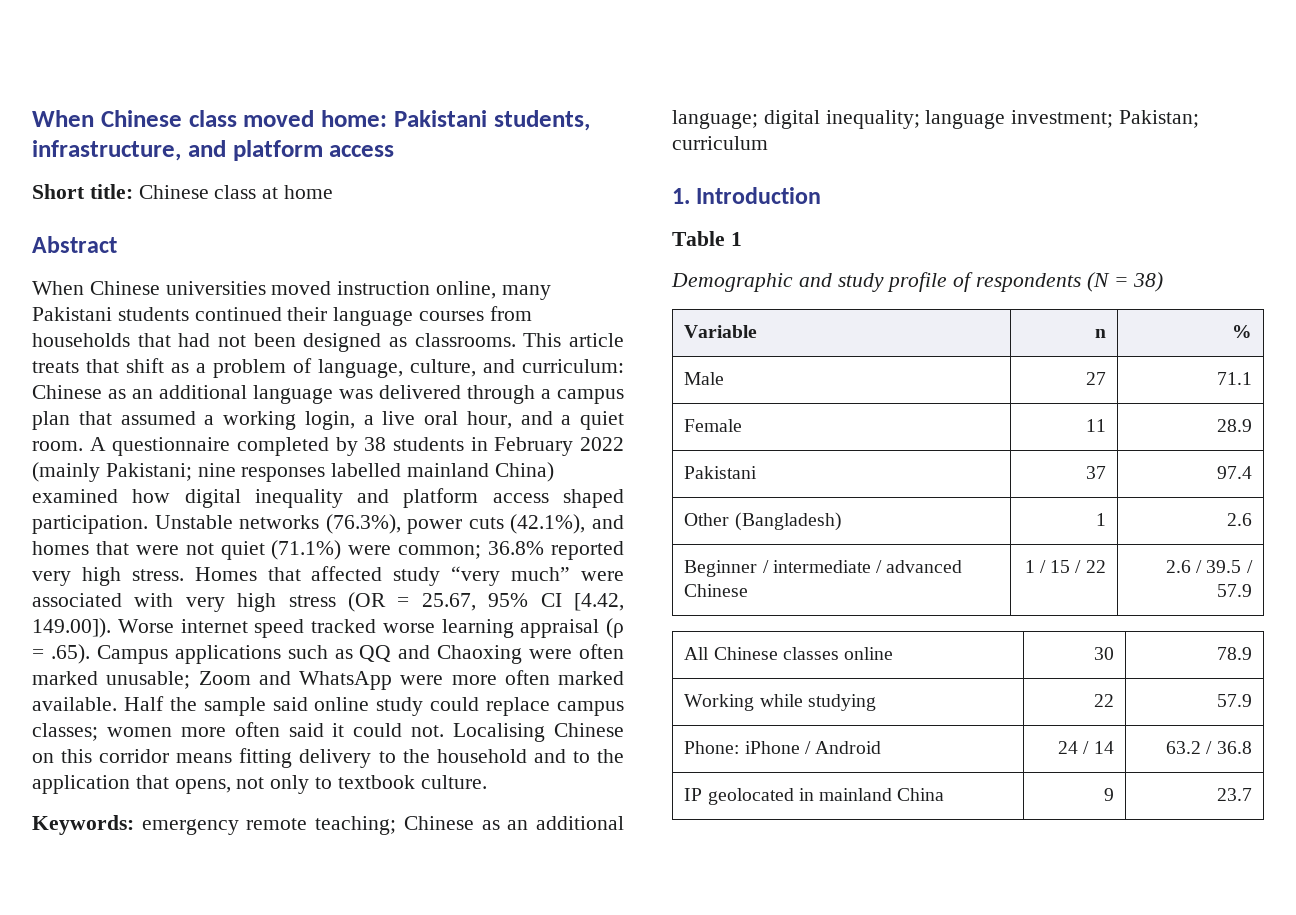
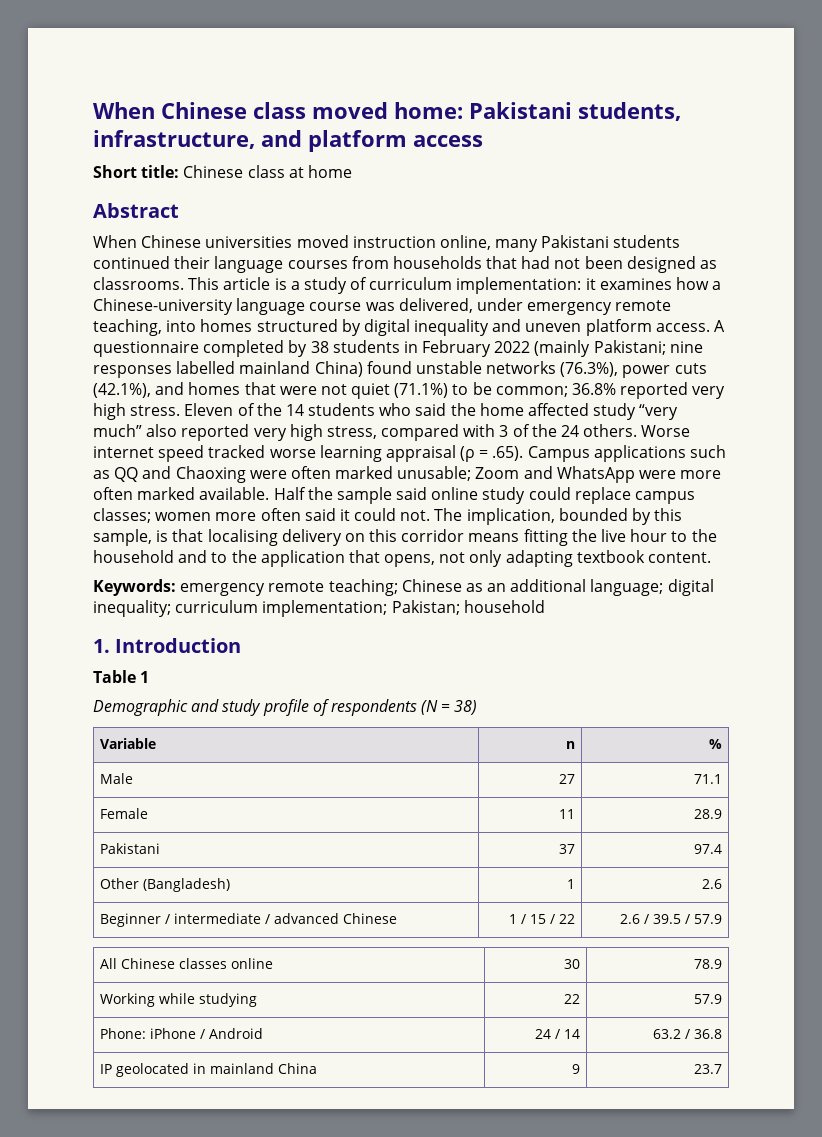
- This article treats that shift as a problem of language, culture, and curriculum: Chinese as an additional language was delivered through a campus plan that assumed a working login, a live oral hour, and a quiet room.
+ This article is a study of curriculum implementation: it examines how a Chinese-university language course was delivered, under emergency remote teaching, into homes structured by digital inequality and uneven platform access.
- A questionnaire completed by 38 students in February 2022 (mainly Pakistani; nine responses labelled mainland China) examined how digital inequality and platform access shaped participation. Unstable networks (76.3%), power cuts (42.1%), and homes that were not quiet (71.1%) were common; 36.8% reported very high stress.
+ A questionnaire completed by 38 students in February 2022 (mainly Pakistani; nine responses labelled mainland China) found unstable networks (76.3%), power cuts (42.1%), and homes that were not quiet (71.1%) to be common; 36.8% reported very high stress.
- Homes that affected study “very much” were associated with very high stress (OR = 25.67, 95% CI [4.42, 149.00]). Worse internet speed tracked worse learning appraisal (ρ = .65). Campus applications such as QQ and Chaoxing were often marked unusable; Zoom and WhatsApp were more often marked available.
+ Eleven of the 14 students who said the home affected study “very much” also reported very high stress, compared with 3 of the 24 others. Worse internet speed tracked worse learning appraisal (ρ = .65). Campus applications such as QQ and Chaoxing were often marked unusable; Zoom and WhatsApp were more often marked available.
- Localising Chinese on this corridor means fitting delivery to the household and to the application that opens, not only to textbook culture.
+ The implication, bounded by this sample, is that localising delivery on this corridor means fitting the live hour to the household and to the application that opens, not only adapting textbook content.
- Keywords: emergency remote teaching; Chinese as an additional language; digital inequality; language investment; Pakistan; curriculum
+ Keywords: emergency remote teaching; Chinese as an additional language; digital inequality; curriculum implementation; Pakistan; household

